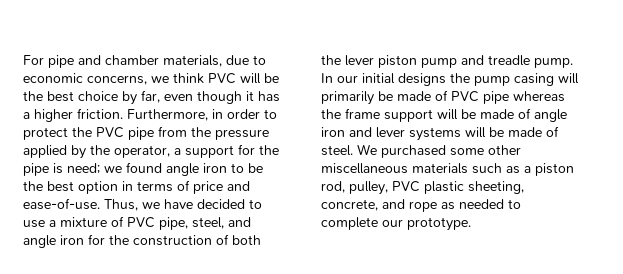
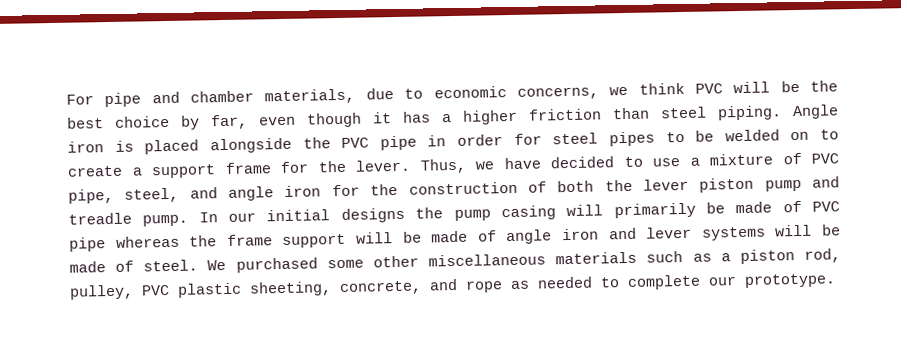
- For pipe and chamber materials, due to economic concerns, we think PVC will be the best choice by far, even though it has a higher friction. Furthermore, in order to protect the PVC pipe from the pressure applied by the operator, a support for the pipe is need; we found angle iron to be the best option in terms of price and ease-of-use.
+ For pipe and chamber materials, due to economic concerns, we think PVC will be the best choice by far, even though it has a higher friction than steel piping. Angle iron is placed alongside the PVC pipe in order for steel pipes to be welded on to create a support frame for the lever.

